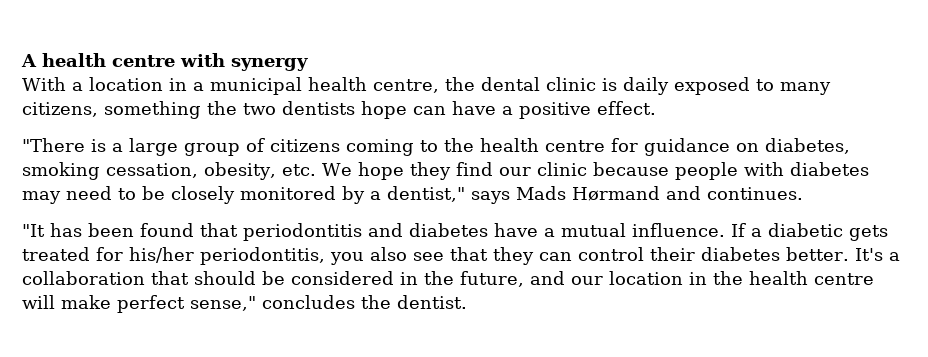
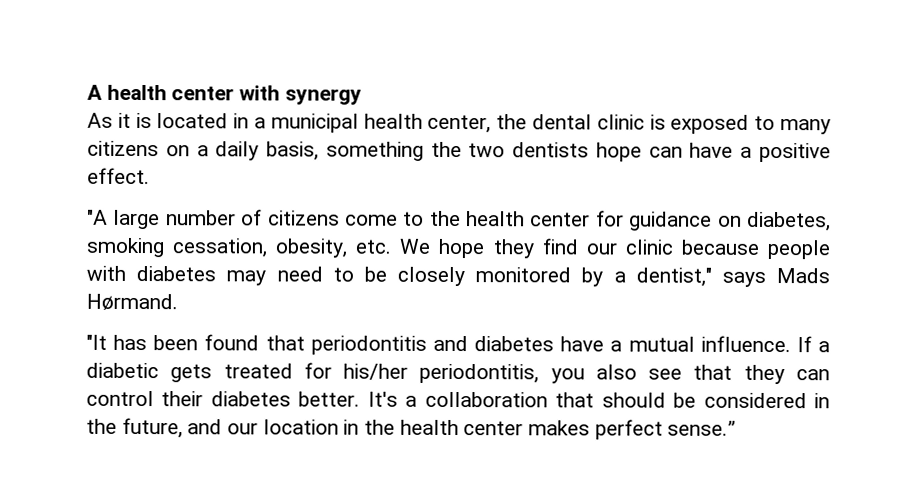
- A health centre with synergy
+ A health center with synergy
- With a location in a municipal health centre, the dental clinic is daily exposed to many citizens, something the two dentists hope can have a positive effect.
+ As it is located in a municipal health center, the dental clinic is exposed to many citizens on a daily basis, something the two dentists hope can have a positive effect.
- "There is a large group of citizens coming to the health centre for guidance on diabetes, smoking cessation, obesity, etc. We hope they find our clinic because people with diabetes may need to be closely monitored by a dentist," says Mads Hørmand and continues.
+ "A large number of citizens come to the health center for guidance on diabetes, smoking cessation, obesity, etc. We hope they find our clinic because people with diabetes may need to be closely monitored by a dentist," says Mads Hørmand.
- It's a collaboration that should be considered in the future, and our location in the health centre will make perfect sense," concludes the dentist.
+ It's a collaboration that should be considered in the future, and our location in the health center makes perfect sense.”

